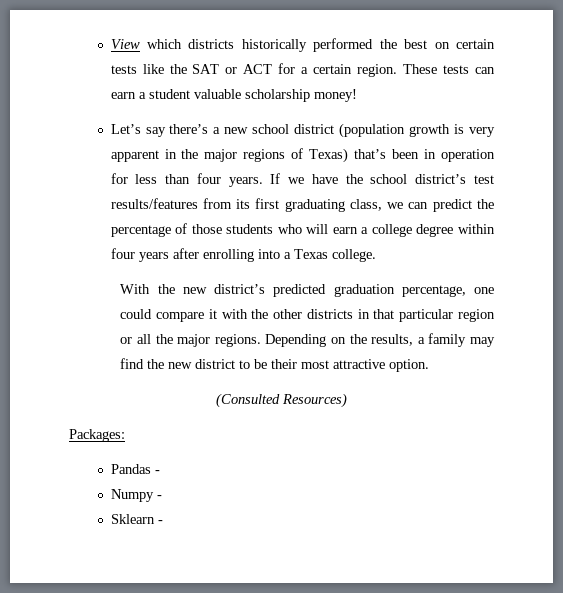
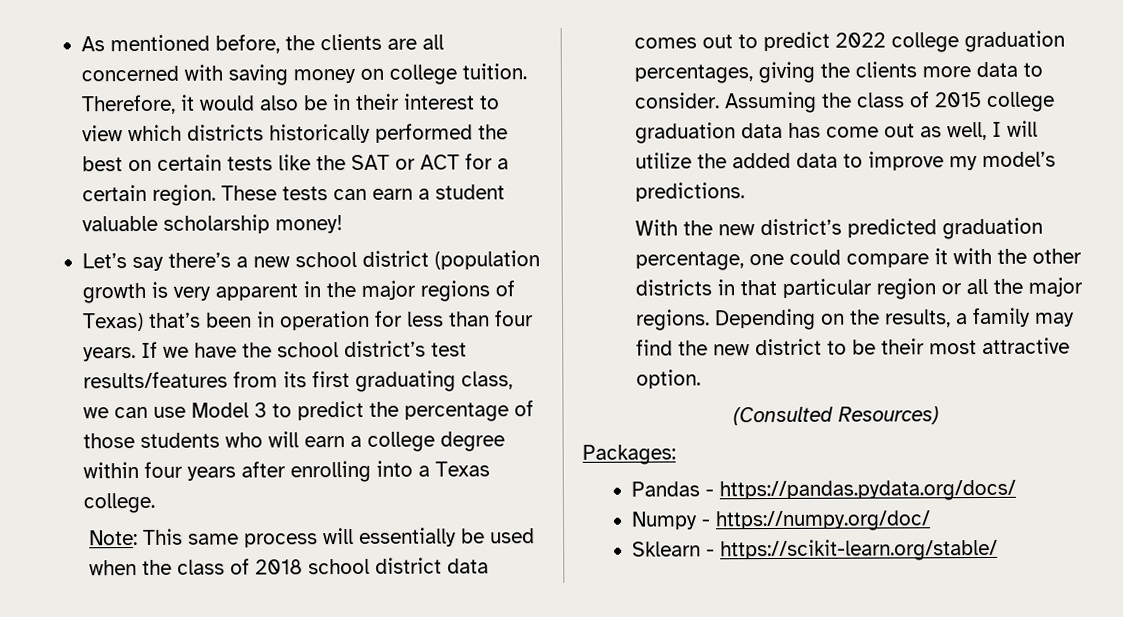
- View which districts historically performed the best on certain tests like the SAT or ACT for a certain region.
+ As mentioned before, the clients are all concerned with saving money on college tuition. Therefore, it would also be in their interest to view which districts historically performed the best on certain tests like the SAT or ACT for a certain region.
- If we have the school district’s test results/features from its first graduating class, we can predict the percentage of those students who will earn a college degree within four years after enrolling into a Texas college.
+ If we have the school district’s test results/features from its first graduating class, we can use Model 3 to predict the percentage of those students who will earn a college degree within four years after enrolling into a Texas college.
+ Note: This same process will essentially be used when the class of 2018 school district data comes out to predict 2022 college graduation percentages, giving the clients more data to consider. Assuming the class of 2015 college graduation data has come out as well, I will utilize the added data to improve my model’s predictions.
- Pandas -
+ Pandas - https://pandas.pydata.org/docs/
- Numpy -
+ Numpy - https://numpy.org/doc/
- Sklearn -
+ Sklearn - https://scikit-learn.org/stable/

